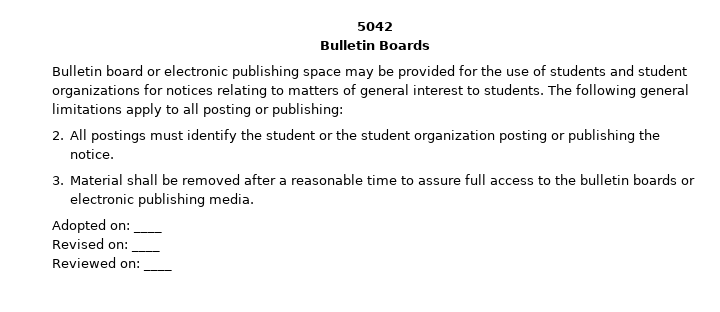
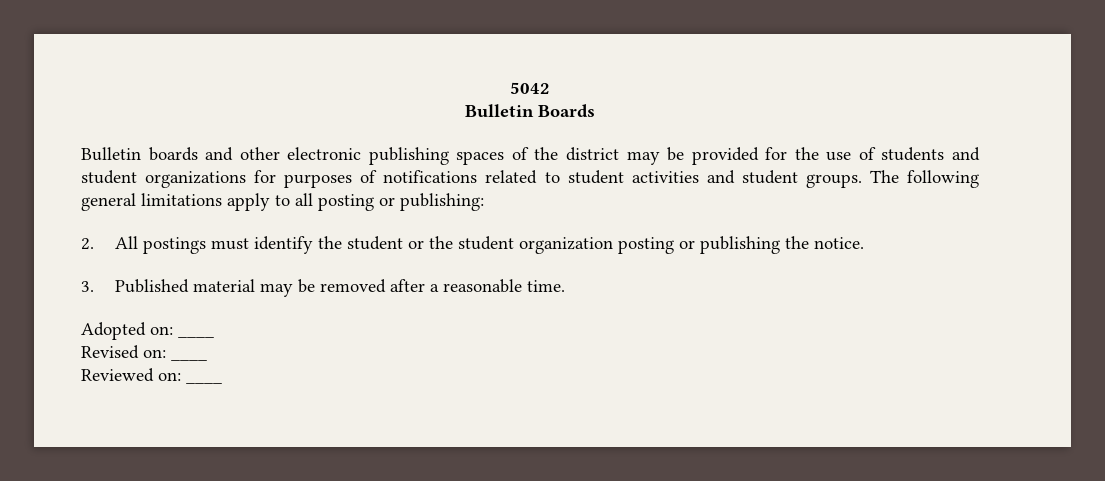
- Bulletin board or electronic publishing space may be provided for the use of students and student organizations for notices relating to matters of general interest to students.
+ Bulletin boards and other electronic publishing spaces of the district may be provided for the use of students and student organizations for purposes of notifications related to student activities and student groups.
- 3. Material shall be removed after a reasonable time to assure full access to the bulletin boards or electronic publishing media.
+ 3. Published material may be removed after a reasonable time.

